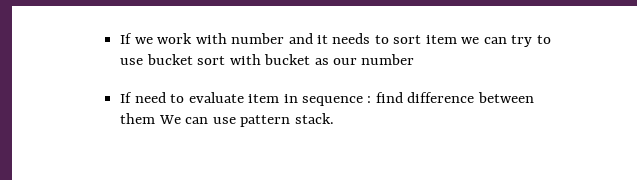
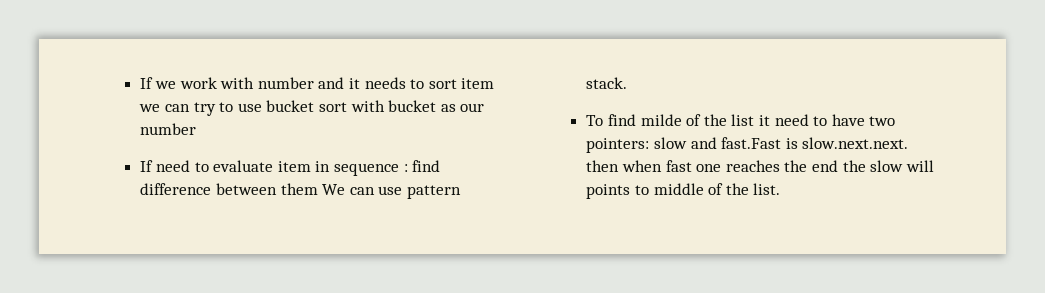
+ To find milde of the list it need to have two pointers: slow and fast.Fast is slow.next.next. then when fast one reaches the end the slow will points to middle of the list.

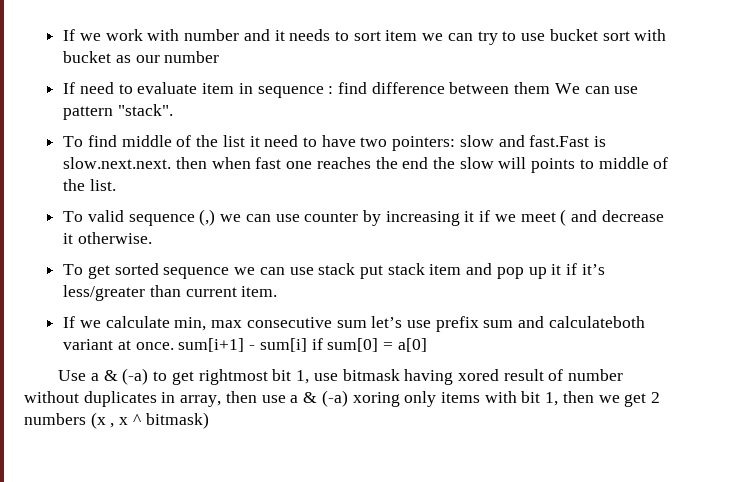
- If need to evaluate item in sequence : find difference between them We can use pattern stack.
+ If need to evaluate item in sequence : find difference between them We can use pattern "stack".
- To find milde of the list it need to have two pointers: slow and fast.Fast is slow.next.next. then when fast one reaches the end the slow will points to middle of the list.
+ To find middle of the list it need to have two pointers: slow and fast.Fast is slow.next.next. then when fast one reaches the end the slow will points to middle of the list.
+ To valid sequence (,) we can use counter by increasing it if we meet ( and decrease it otherwise.
+ To get sorted sequence we can use stack put stack item and pop up it if it’s less/greater than current item.
+ If we calculate min, max consecutive sum let’s use prefix sum and calculateboth variant at once. sum[i+1] - sum[i] if sum[0] = a[0]
+ Use a & (-a) to get rightmost bit 1, use bitmask having xored result of number without duplicates in array, then use a & (-a) xoring only items with bit 1, then we get 2 numbers (x , x ^ bitmask)

